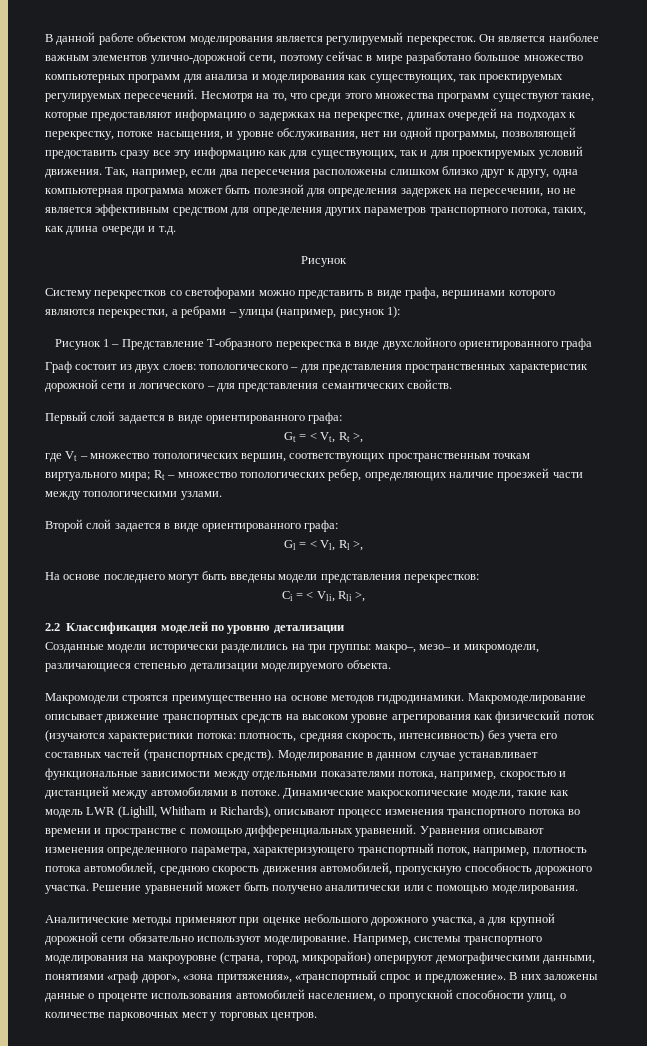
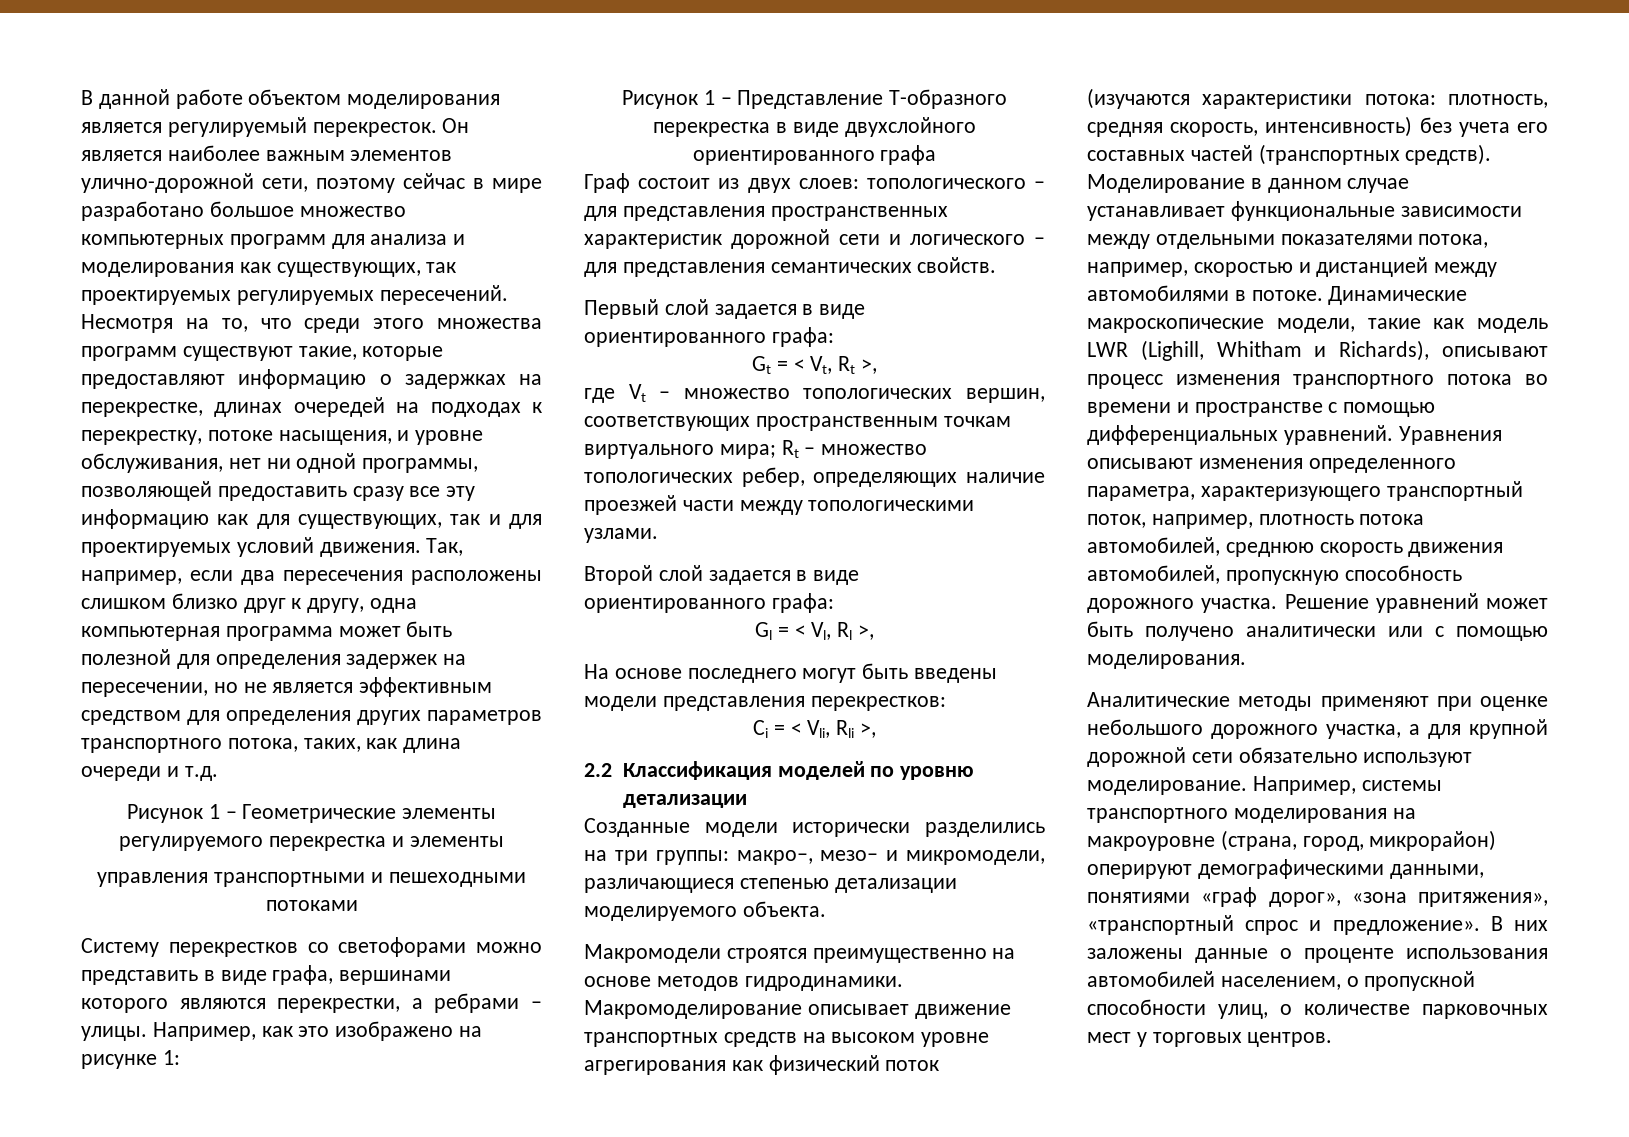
  Так, например, если два пересечения расположены слишком близко друг к другу, одна компьютерная программа может быть полезной для определения задержек на пересечении, но не является эффективным средством для определения других параметров транспортного потока, таких, как длина очереди и т.д.
- Рисунок
+ Рисунок 1 – Геометрические элементы регулируемого перекрестка и элементы
+ управления транспортными и пешеходными потоками
- Систему перекрестков со светофорами можно представить в виде графа, вершинами которого являются перекрестки, а ребрами – улицы (например, рисунок 1):
+ Систему перекрестков со светофорами можно представить в виде графа, вершинами которого являются перекрестки, а ребрами – улицы. Например, как это изображено на рисунке 1:

